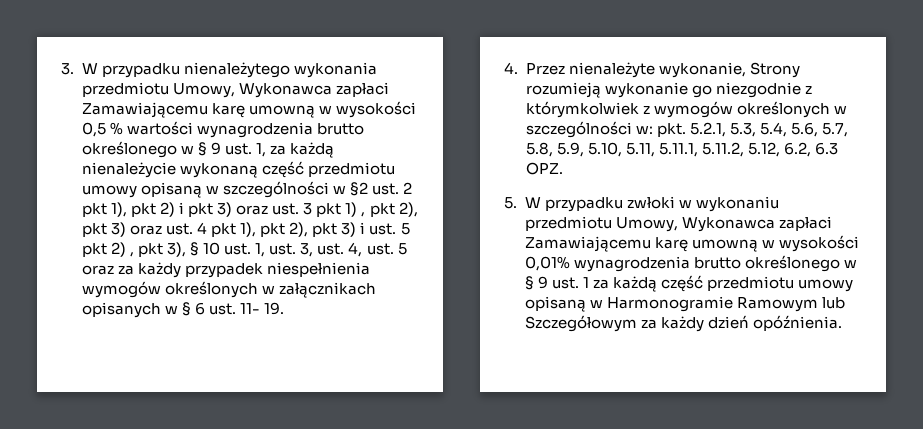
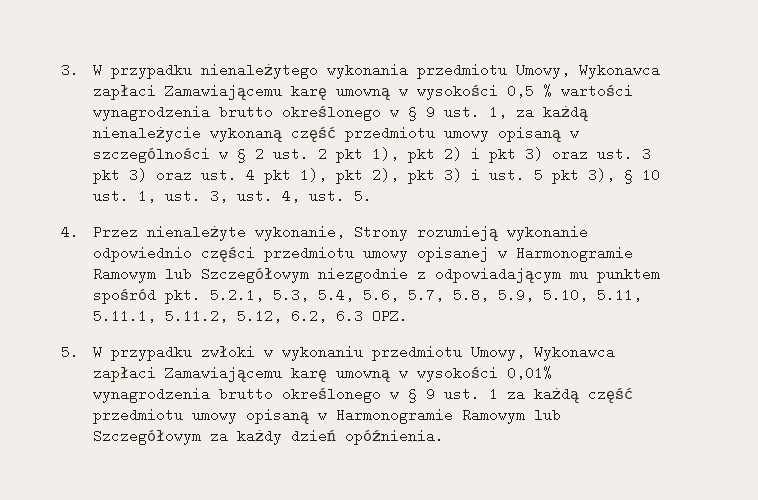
- 3. W przypadku nienależytego wykonania przedmiotu Umowy, Wykonawca zapłaci Zamawiającemu karę umowną w wysokości 0,5 % wartości wynagrodzenia brutto określonego w § 9 ust. 1, za każdą nienależycie wykonaną część przedmiotu umowy opisaną w szczególności w §2 ust. 2 pkt 1), pkt 2) i pkt 3) oraz ust. 3 pkt 1) , pkt 2), pkt 3) oraz ust. 4 pkt 1), pkt 2), pkt 3) i ust. 5 pkt 2) , pkt 3), § 10 ust. 1, ust. 3, ust. 4, ust. 5 oraz za każdy przypadek niespełnienia wymogów określonych w załącznikach opisanych w § 6 ust. 11- 19.
+ 3. W przypadku nienależytego wykonania przedmiotu Umowy, Wykonawca zapłaci Zamawiającemu karę umowną w wysokości 0,5 % wartości wynagrodzenia brutto określonego w § 9 ust. 1, za każdą nienależycie wykonaną część przedmiotu umowy opisaną w szczególności w § 2 ust. 2 pkt 1), pkt 2) i pkt 3) oraz ust. 3 pkt 3) oraz ust. 4 pkt 1), pkt 2), pkt 3) i ust. 5 pkt 3), § 10 ust. 1, ust. 3, ust. 4, ust. 5.
- 4. Przez nienależyte wykonanie, Strony rozumieją wykonanie go niezgodnie z którymkolwiek z wymogów określonych w szczególności w: pkt. 5.2.1, 5.3, 5.4, 5.6, 5.7, 5.8, 5.9, 5.10, 5.11, 5.11.1, 5.11.2, 5.12, 6.2, 6.3 OPZ.
+ 4. Przez nienależyte wykonanie, Strony rozumieją wykonanie odpowiednio części przedmiotu umowy opisanej w Harmonogramie Ramowym lub Szczegółowym niezgodnie z odpowiadającym mu punktem spośród pkt. 5.2.1, 5.3, 5.4, 5.6, 5.7, 5.8, 5.9, 5.10, 5.11, 5.11.1, 5.11.2, 5.12, 6.2, 6.3 OPZ.

